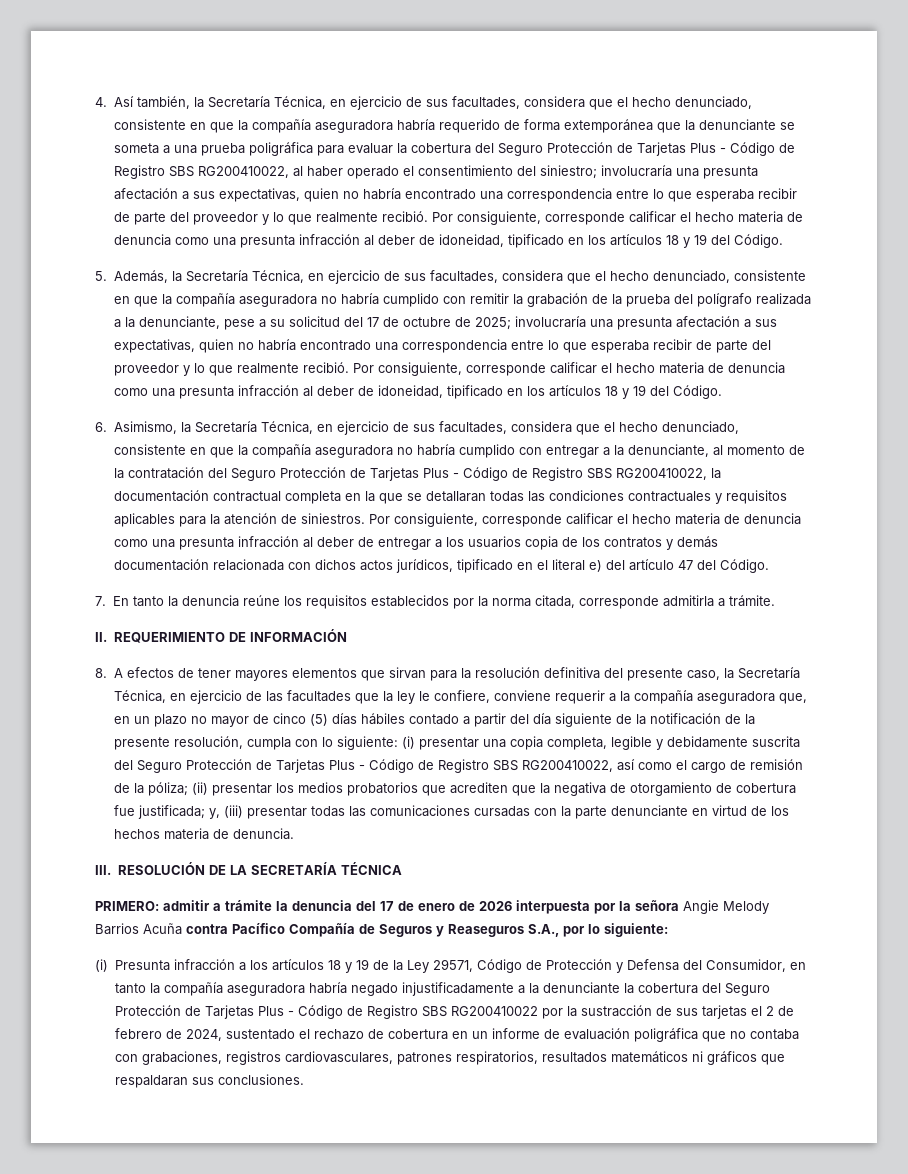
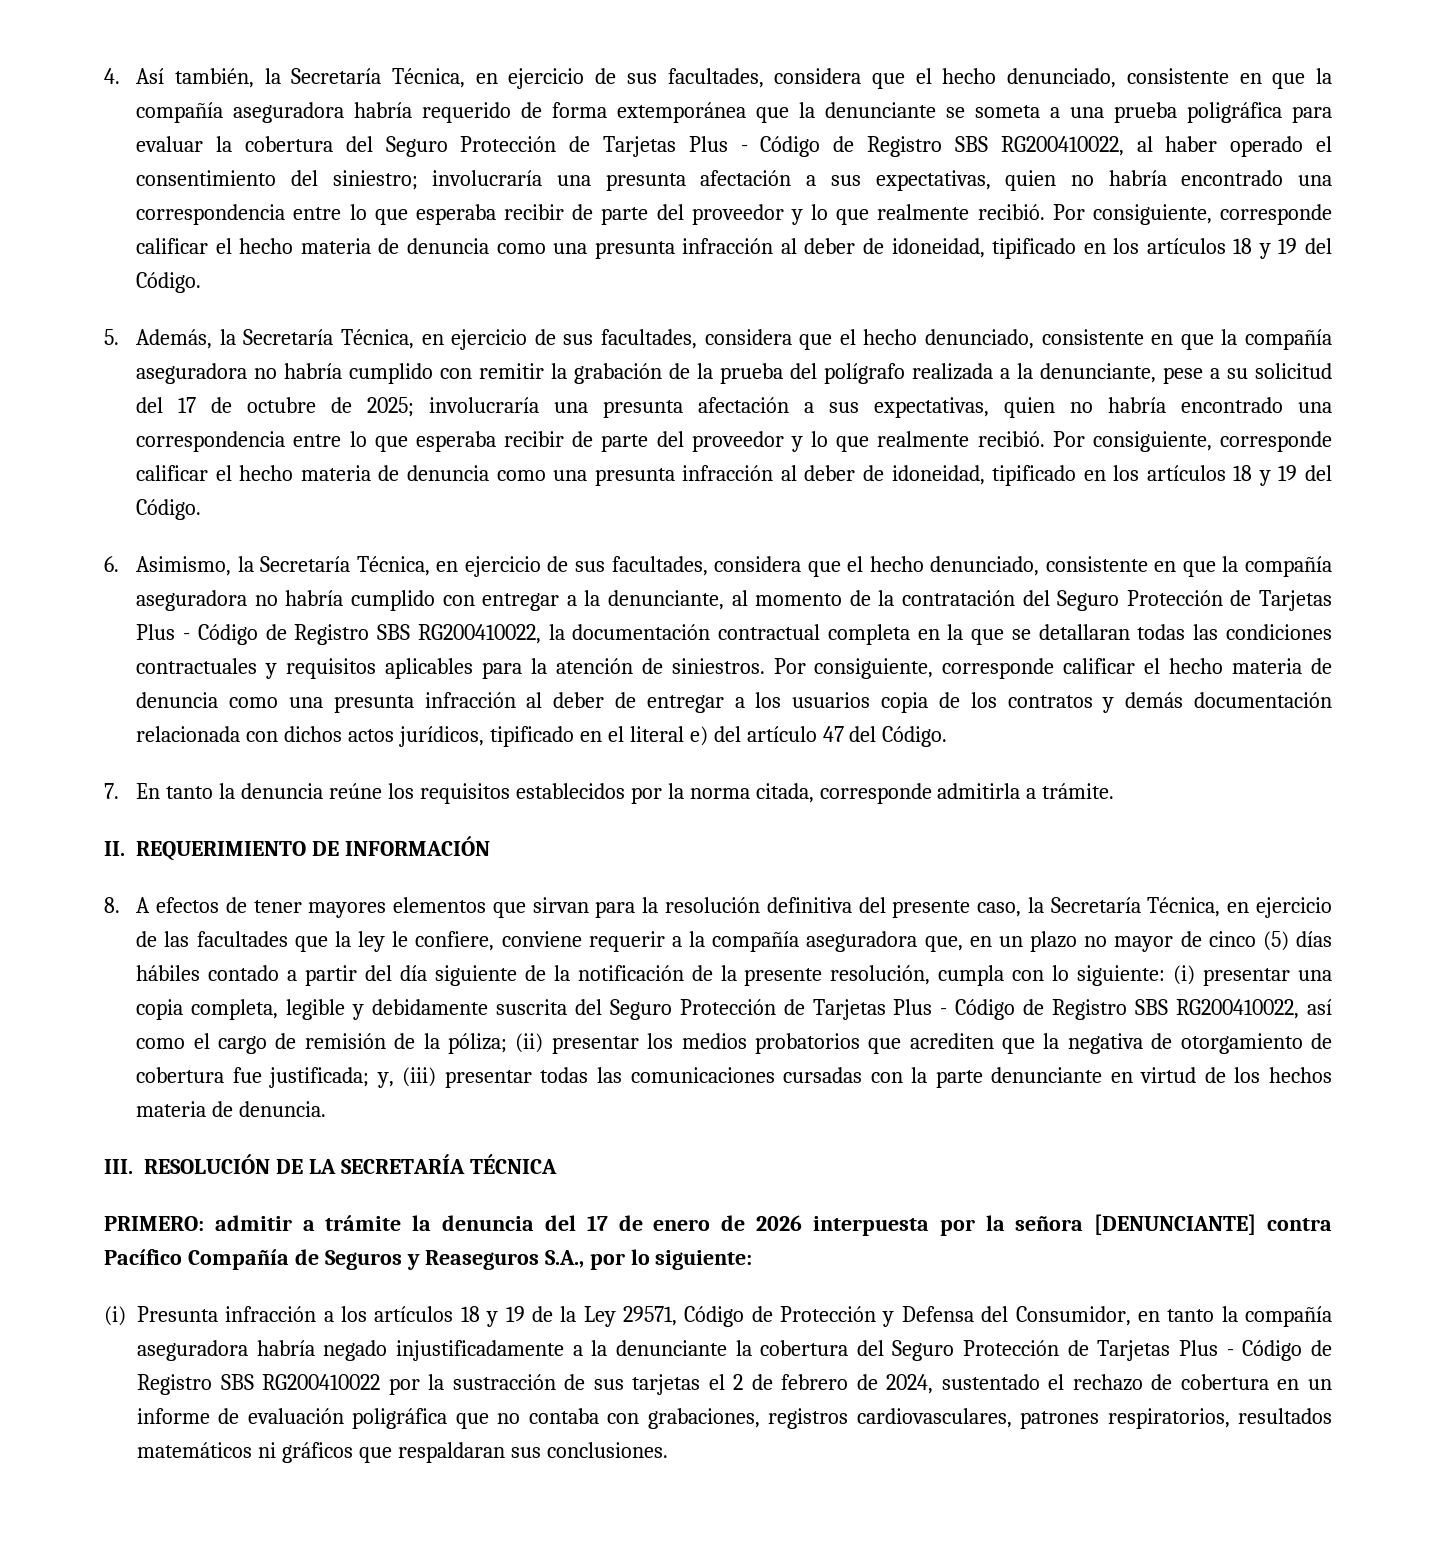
- PRIMERO: admitir a trámite la denuncia del 17 de enero de 2026 interpuesta por la señora Angie Melody Barrios Acuña contra Pacífico Compañía de Seguros y Reaseguros S.A., por lo siguiente:
+ PRIMERO: admitir a trámite la denuncia del 17 de enero de 2026 interpuesta por la señora [DENUNCIANTE] contra Pacífico Compañía de Seguros y Reaseguros S.A., por lo siguiente:

